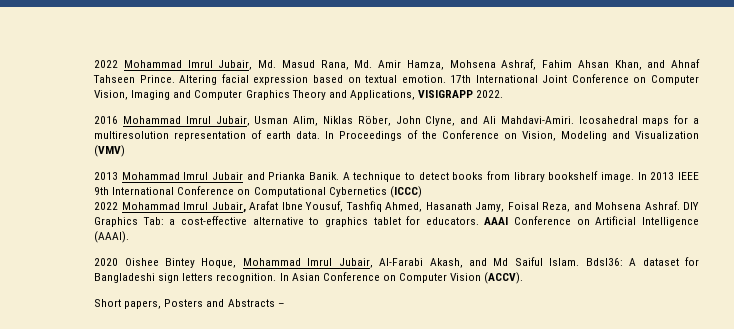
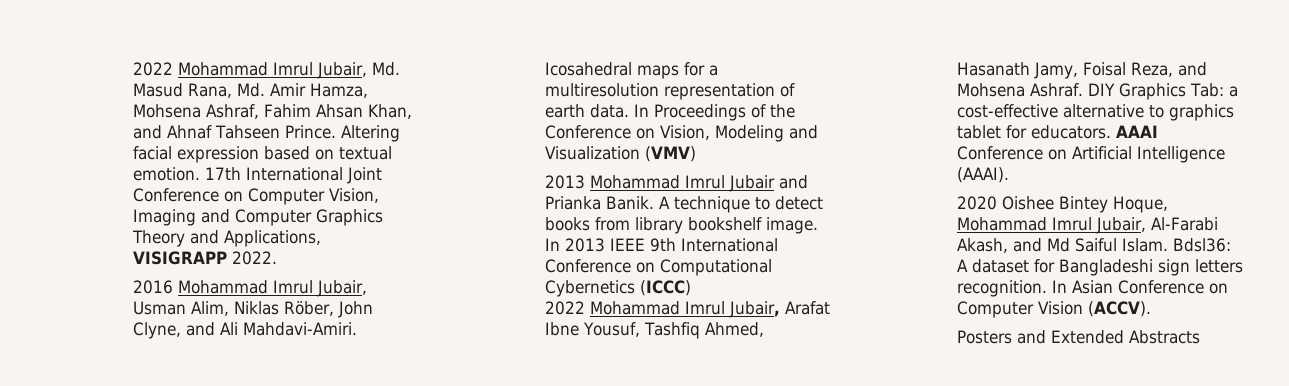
- Short papers, Posters and Abstracts –
+ Posters and Extended Abstracts

